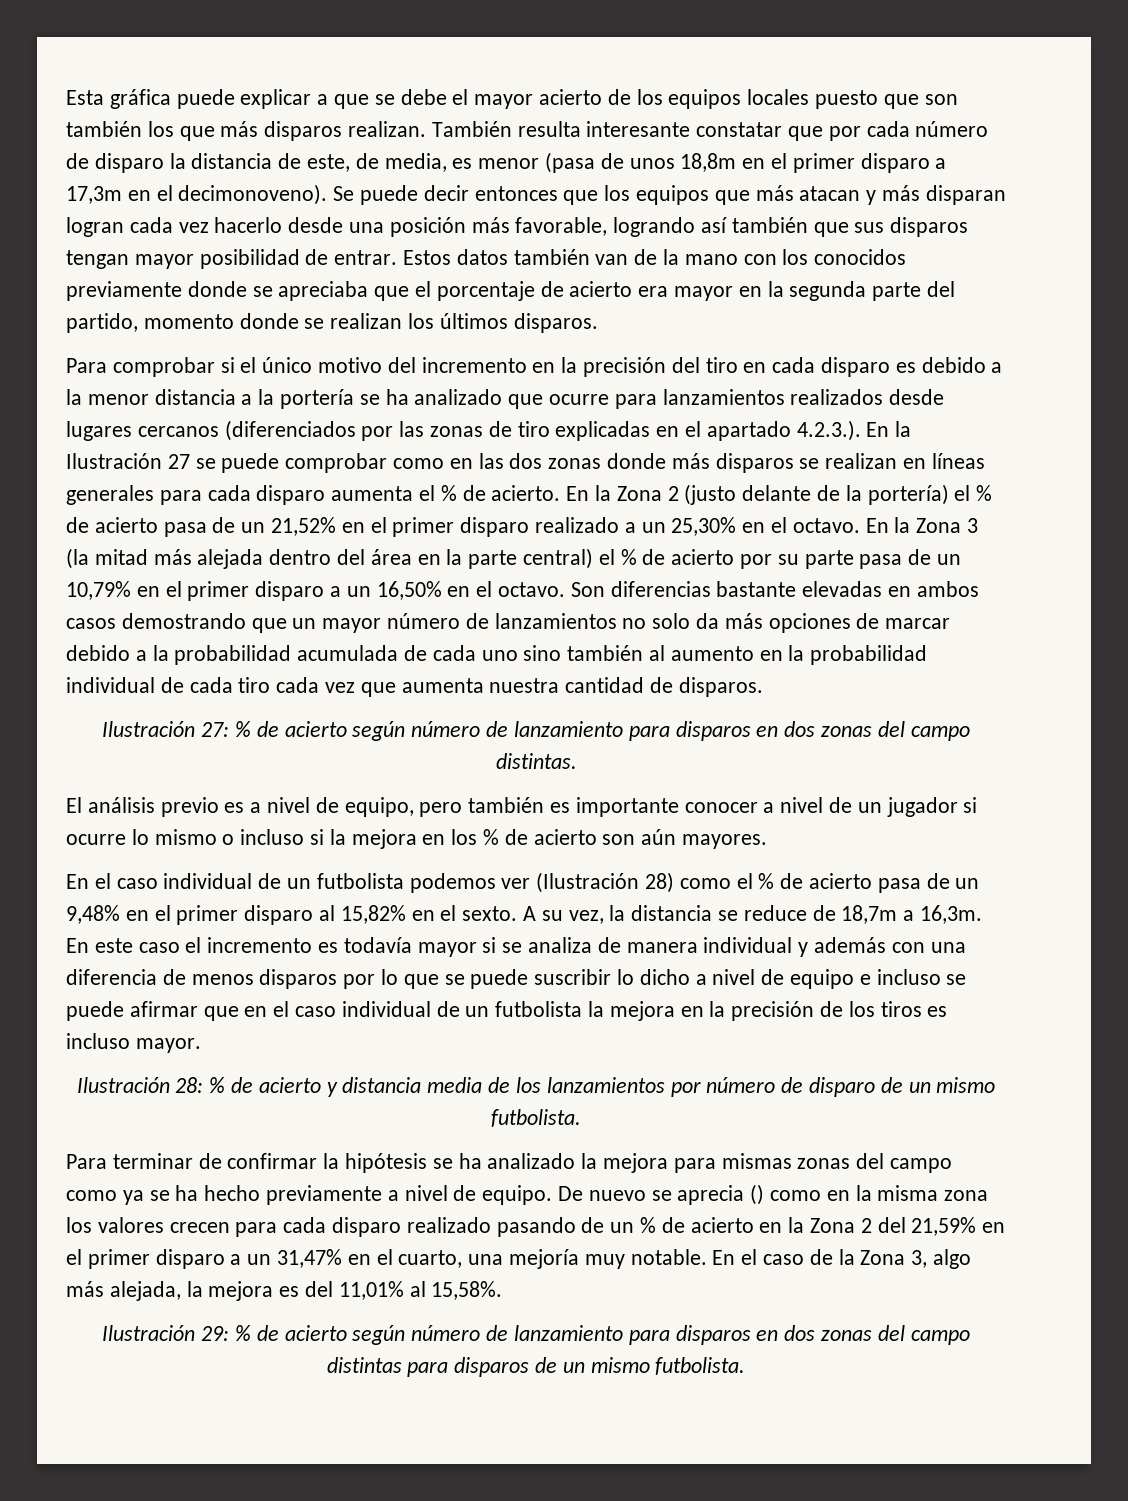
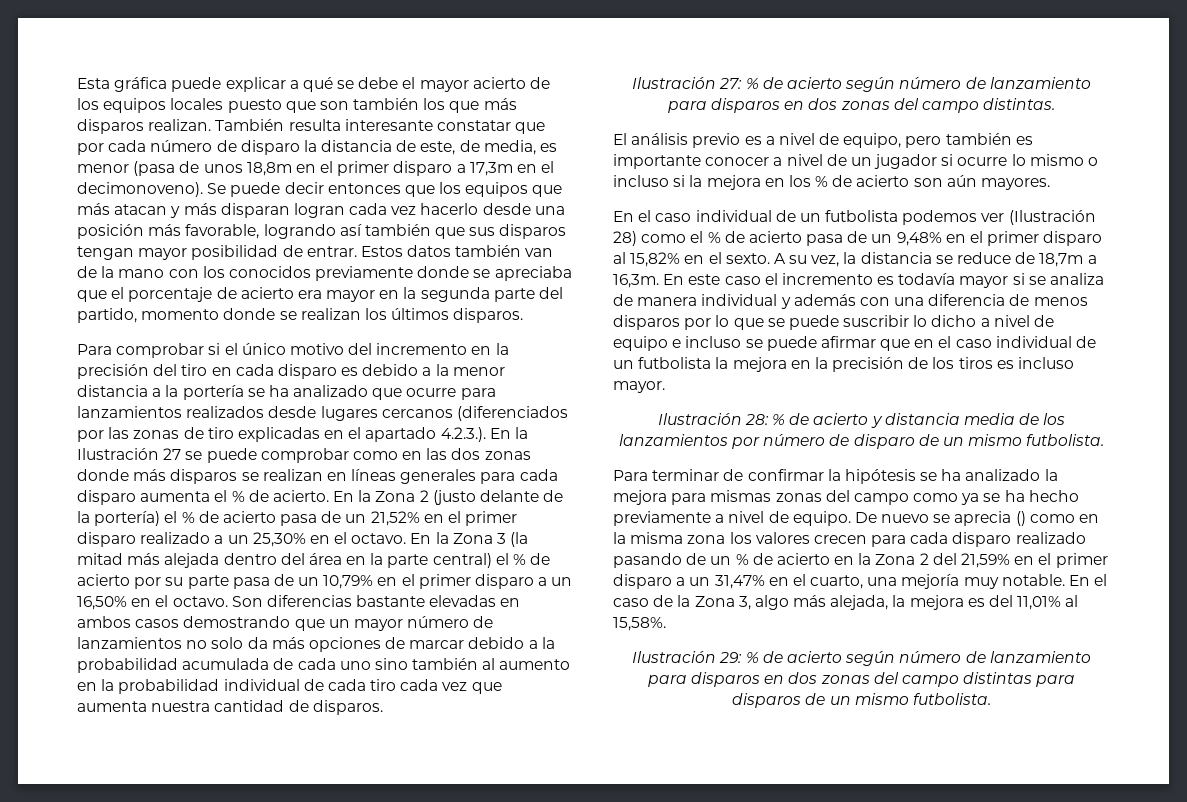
- Esta gráfica puede explicar a que se debe el mayor acierto de los equipos locales puesto que son también los que más disparos realizan.
+ Esta gráfica puede explicar a qué se debe el mayor acierto de los equipos locales puesto que son también los que más disparos realizan.

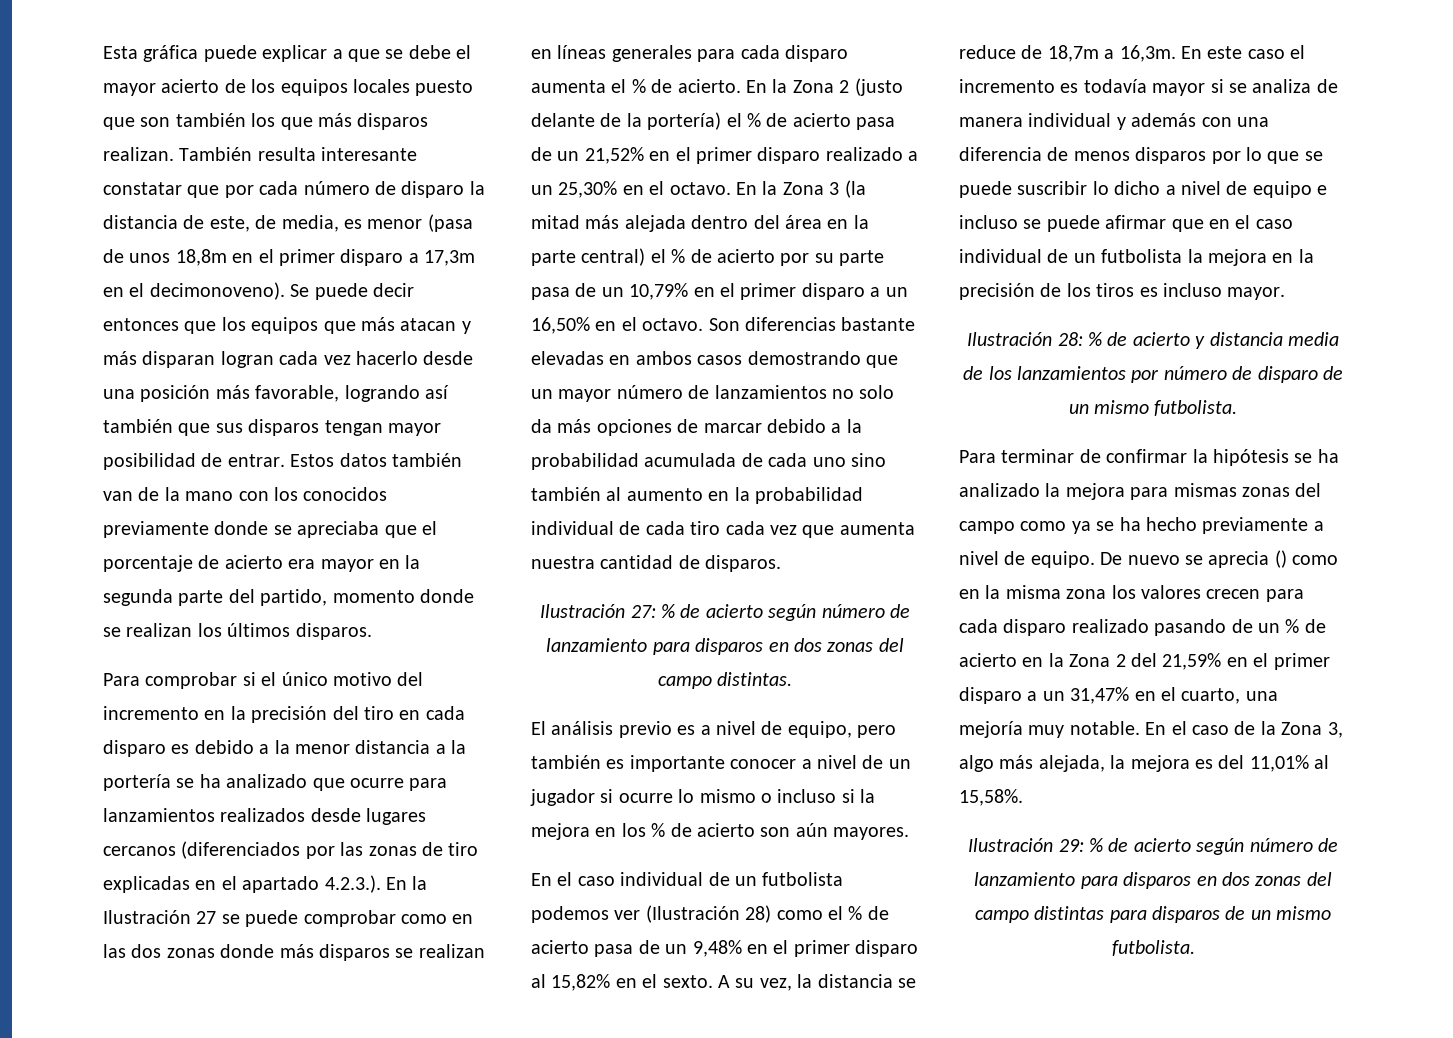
- Esta gráfica puede explicar a qué se debe el mayor acierto de los equipos locales puesto que son también los que más disparos realizan.
+ Esta gráfica puede explicar a que se debe el mayor acierto de los equipos locales puesto que son también los que más disparos realizan.

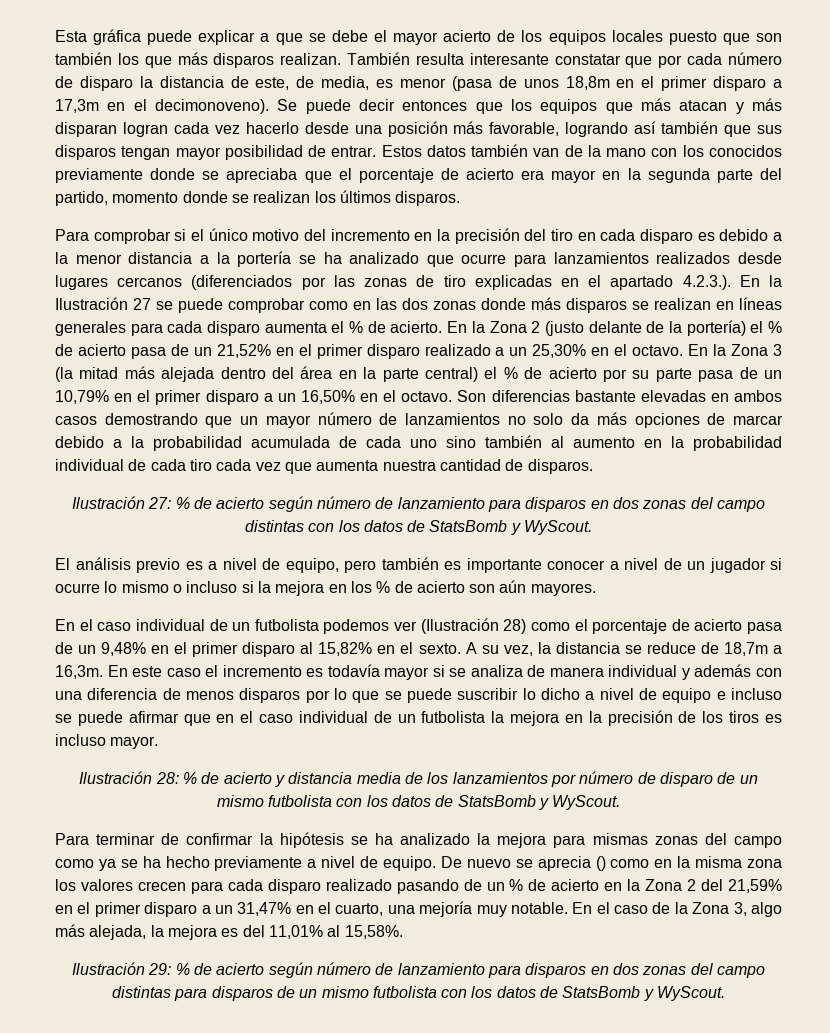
- Ilustración 27: % de acierto según número de lanzamiento para disparos en dos zonas del campo distintas.
+ Ilustración 27: % de acierto según número de lanzamiento para disparos en dos zonas del campo distintas con los datos de StatsBomb y WyScout.
- En el caso individual de un futbolista podemos ver (Ilustración 28) como el % de acierto pasa de un 9,48% en el primer disparo al 15,82% en el sexto.
+ En el caso individual de un futbolista podemos ver (Ilustración 28) como el porcentaje de acierto pasa de un 9,48% en el primer disparo al 15,82% en el sexto.
- Ilustración 28: % de acierto y distancia media de los lanzamientos por número de disparo de un mismo futbolista.
+ Ilustración 28: % de acierto y distancia media de los lanzamientos por número de disparo de un mismo futbolista con los datos de StatsBomb y WyScout.
- Ilustración 29: % de acierto según número de lanzamiento para disparos en dos zonas del campo distintas para disparos de un mismo futbolista.
+ Ilustración 29: % de acierto según número de lanzamiento para disparos en dos zonas del campo distintas para disparos de un mismo futbolista con los datos de StatsBomb y WyScout.

